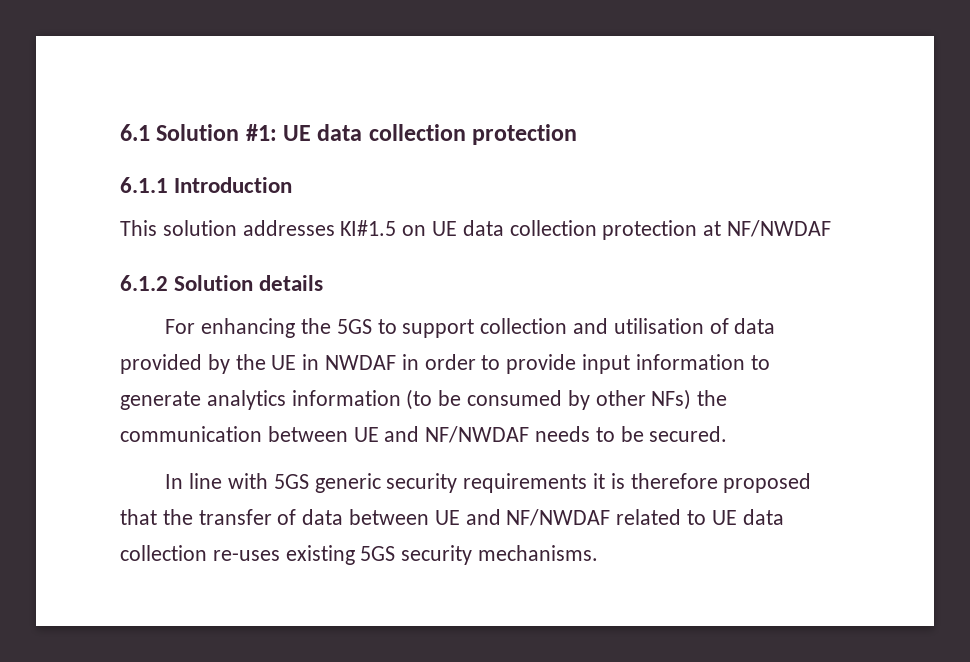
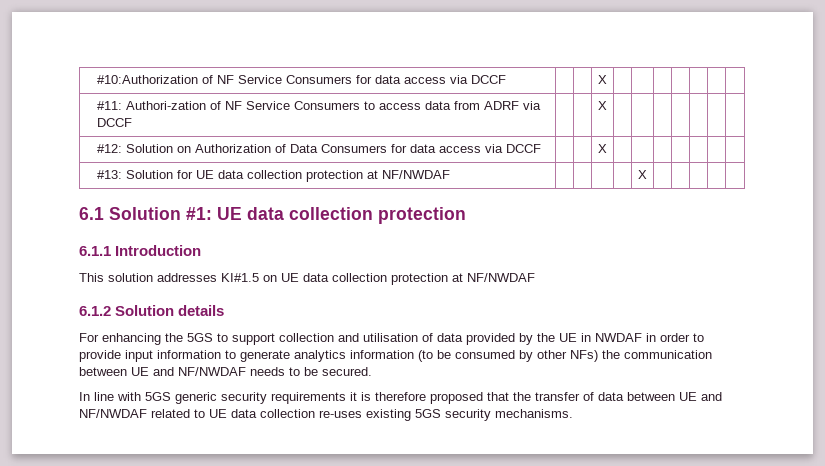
+ #10:Authorization of NF Service Consumers for data access via DCCF | | | X | | | | | | |
+ #11: Authori-zation of NF Service Consumers to access data from ADRF via DCCF | | | X | | | | | | |
+ #12: Solution on Authorization of Data Consumers for data access via DCCF | | | X | | | | | | |
+ #13: Solution for UE data collection protection at NF/NWDAF | | | | | X | | | | |

